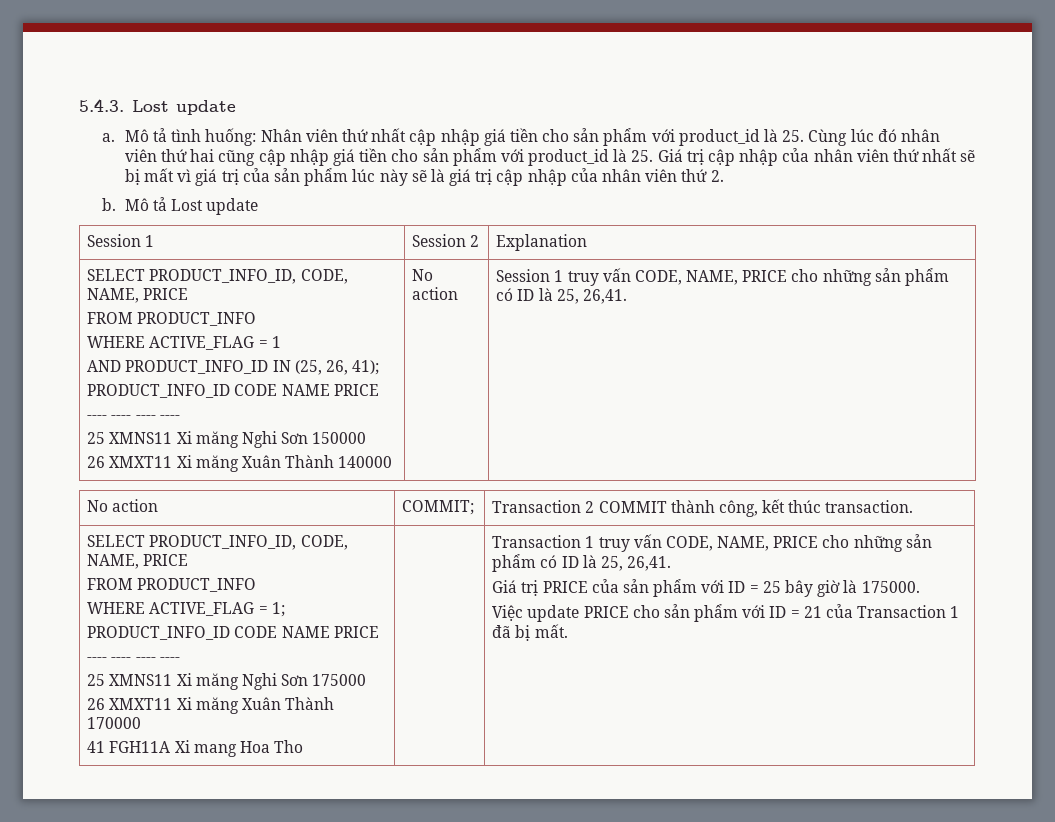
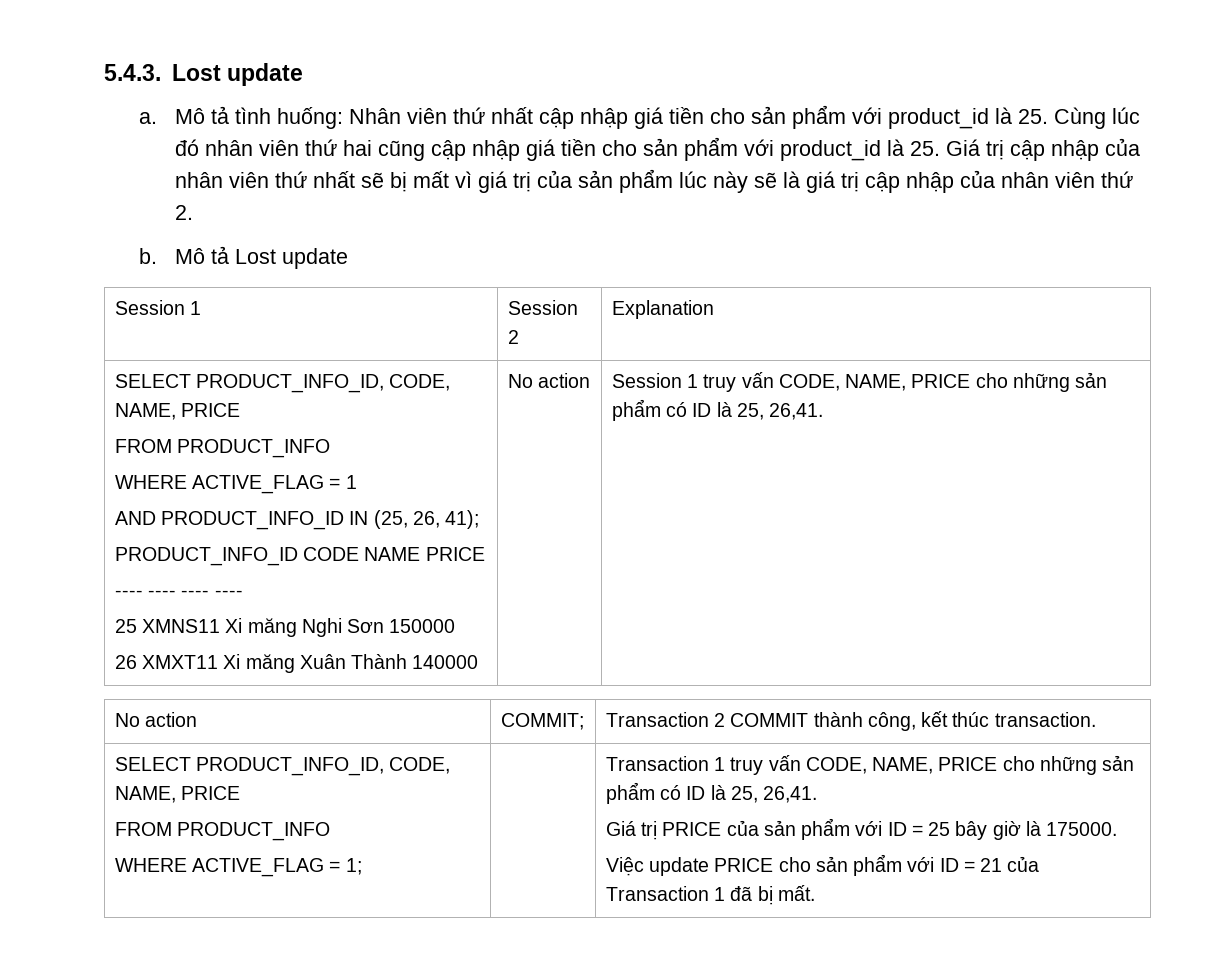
  WHERE ACTIVE_FLAG = 1;
- PRODUCT_INFO_ID CODE NAME PRICE
- ---- ---- ---- ----
- 25 XMNS11 Xi măng Nghi Sơn 175000
- 26 XMXT11 Xi măng Xuân Thành 170000
- 41 FGH11A Xi mang Hoa Tho

